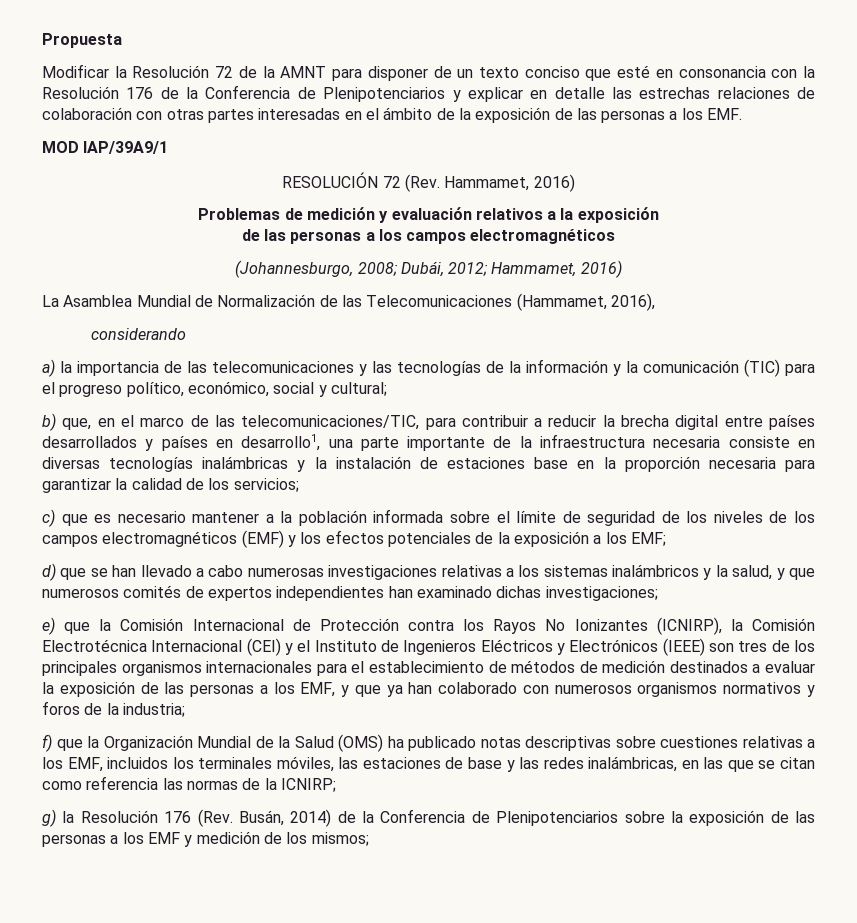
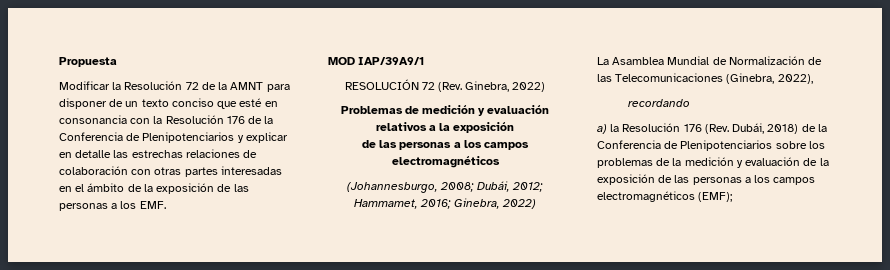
- RESOLUCIÓN 72 (Rev. Hammamet, 2016)
+ RESOLUCIÓN 72 (Rev. Ginebra, 2022)
- (Johannesburgo, 2008; Dubái, 2012; Hammamet, 2016)
+ (Johannesburgo, 2008; Dubái, 2012; Hammamet, 2016; Ginebra, 2022)
- La Asamblea Mundial de Normalización de las Telecomunicaciones (Hammamet, 2016),
- considerando
+ La Asamblea Mundial de Normalización de las Telecomunicaciones (Ginebra, 2022),
+ recordando
- a) la importancia de las telecomunicaciones y las tecnologías de la información y la comunicación (TIC) para el progreso político, económico, social y cultural;
- b) que, en el marco de las telecomunicaciones/TIC, para contribuir a reducir la brecha digital entre países desarrollados y países en desarrollo1, una parte importante de la infraestructura necesaria consiste en diversas tecnologías inalámbricas y la instalación de estaciones base en la proporción necesaria para garantizar la calidad de los servicios;
- c) que es necesario mantener a la población informada sobre el límite de seguridad de los niveles de los campos electromagnéticos (EMF) y los efectos potenciales de la exposición a los EMF;
- d) que se han llevado a cabo numerosas investigaciones relativas a los sistemas inalámbricos y la salud, y que numerosos comités de expertos independientes han examinado dichas investigaciones;
- e) que la Comisión Internacional de Protección contra los Rayos No Ionizantes (ICNIRP), la Comisión Electrotécnica Internacional (CEI) y el Instituto de Ingenieros Eléctricos y Electrónicos (IEEE) son tres de los principales organismos internacionales para el establecimiento de métodos de medición destinados a evaluar la exposición de las personas a los EMF, y que ya han colaborado con numerosos organismos normativos y foros de la industria;
- f) que la Organización Mundial de la Salud (OMS) ha publicado notas descriptivas sobre cuestiones relativas a los EMF, incluidos los terminales móviles, las estaciones de base y las redes inalámbricas, en las que se citan como referencia las normas de la ICNIRP;
- g) la Resolución 176 (Rev. Busán, 2014) de la Conferencia de Plenipotenciarios sobre la exposición de las personas a los EMF y medición de los mismos;
+ a) la Resolución 176 (Rev. Dubái, 2018) de la Conferencia de Plenipotenciarios sobre los problemas de la medición y evaluación de la exposición de las personas a los campos electromagnéticos (EMF);

